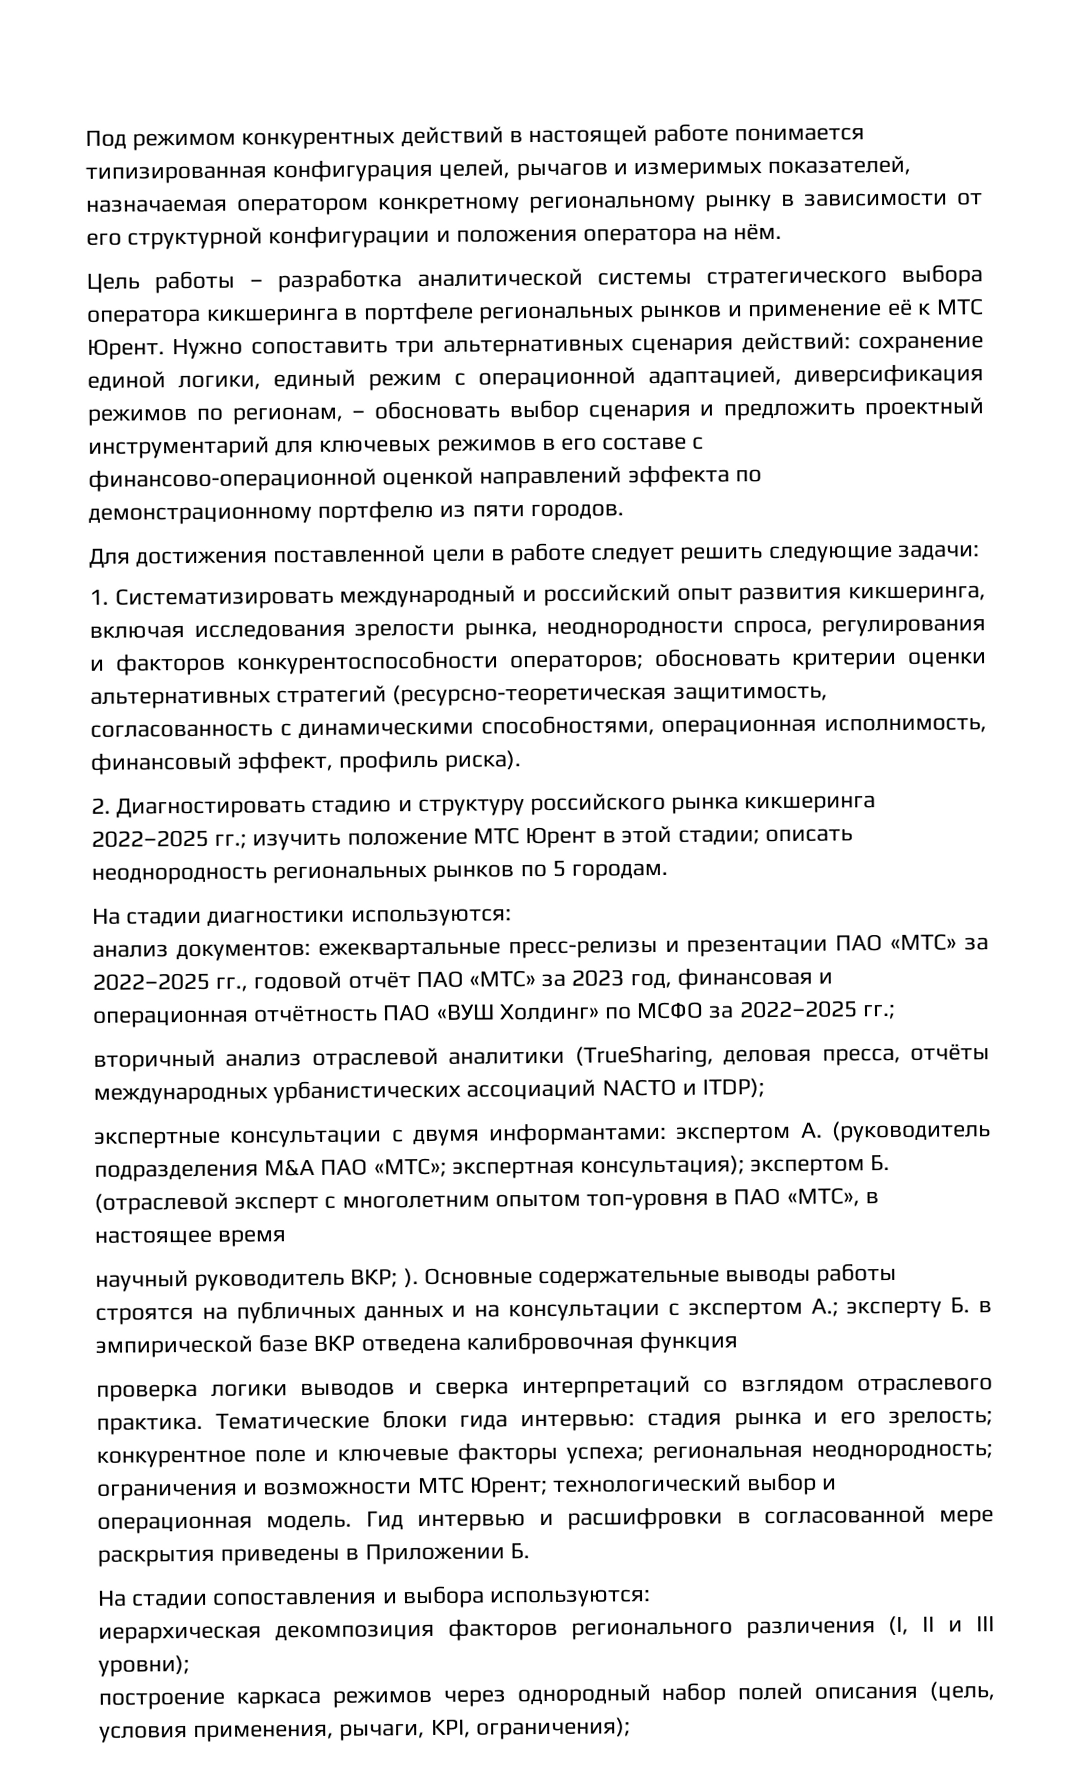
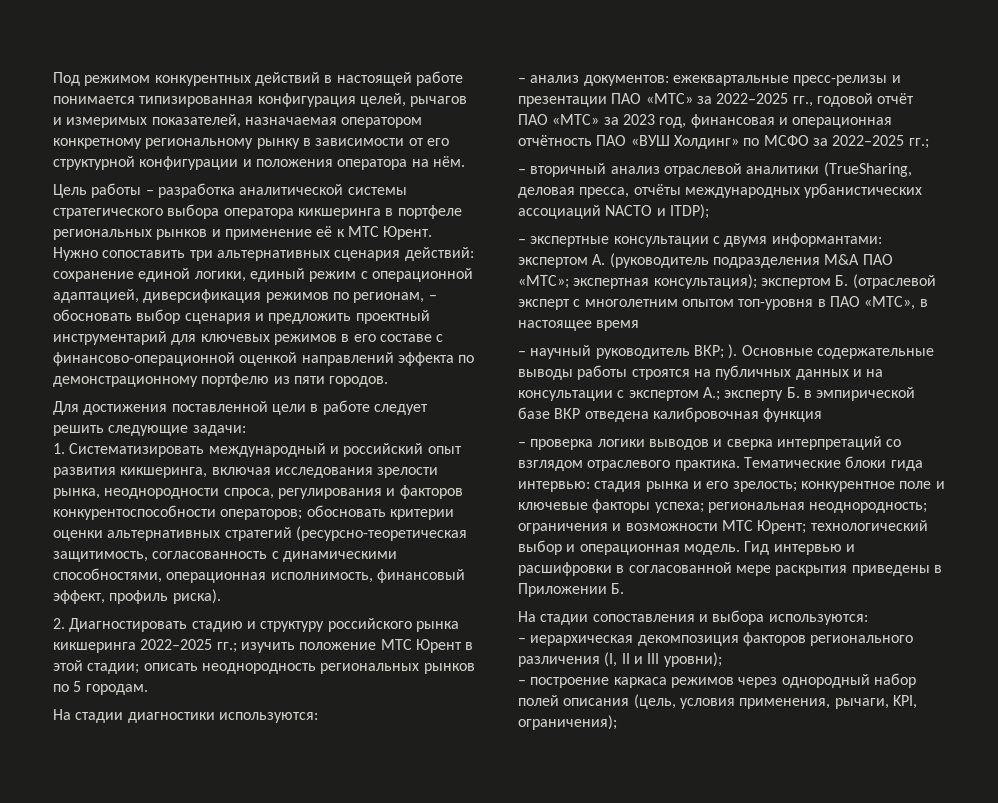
- анализ документов: ежеквартальные пресс-релизы и презентации ПАО «МТС» за 2022–2025 гг., годовой отчёт ПАО «МТС» за 2023 год, финансовая и операционная отчётность ПАО «ВУШ Холдинг» по МСФО за 2022–2025 гг.;
+ – анализ документов: ежеквартальные пресс-релизы и презентации ПАО «МТС» за 2022–2025 гг., годовой отчёт ПАО «МТС» за 2023 год, финансовая и операционная отчётность ПАО «ВУШ Холдинг» по МСФО за 2022–2025 гг.;
- вторичный анализ отраслевой аналитики (TrueSharing, деловая пресса, отчёты международных урбанистических ассоциаций NACTO и ITDP);
+ – вторичный анализ отраслевой аналитики (TrueSharing, деловая пресса, отчёты международных урбанистических ассоциаций NACTO и ITDP);
- экспертные консультации с двумя информантами: экспертом А. (руководитель подразделения M&A ПАО «МТС»; экспертная консультация); экспертом Б. (отраслевой эксперт с многолетним опытом топ-уровня в ПАО «МТС», в настоящее время
+ – экспертные консультации с двумя информантами: экспертом А. (руководитель подразделения M&A ПАО «МТС»; экспертная консультация); экспертом Б. (отраслевой эксперт с многолетним опытом топ-уровня в ПАО «МТС», в настоящее время
- научный руководитель ВКР; ).
+ – научный руководитель ВКР; ).
- проверка логики выводов и сверка интерпретаций со взглядом отраслевого практика.
+ – проверка логики выводов и сверка интерпретаций со взглядом отраслевого практика.
- иерархическая декомпозиция факторов регионального различения (I, II и III уровни);
+ – иерархическая декомпозиция факторов регионального различения (I, II и III уровни);
- построение каркаса режимов через однородный набор полей описания (цель, условия применения, рычаги, KPI, ограничения);
+ – построение каркаса режимов через однородный набор полей описания (цель, условия применения, рычаги, KPI, ограничения);

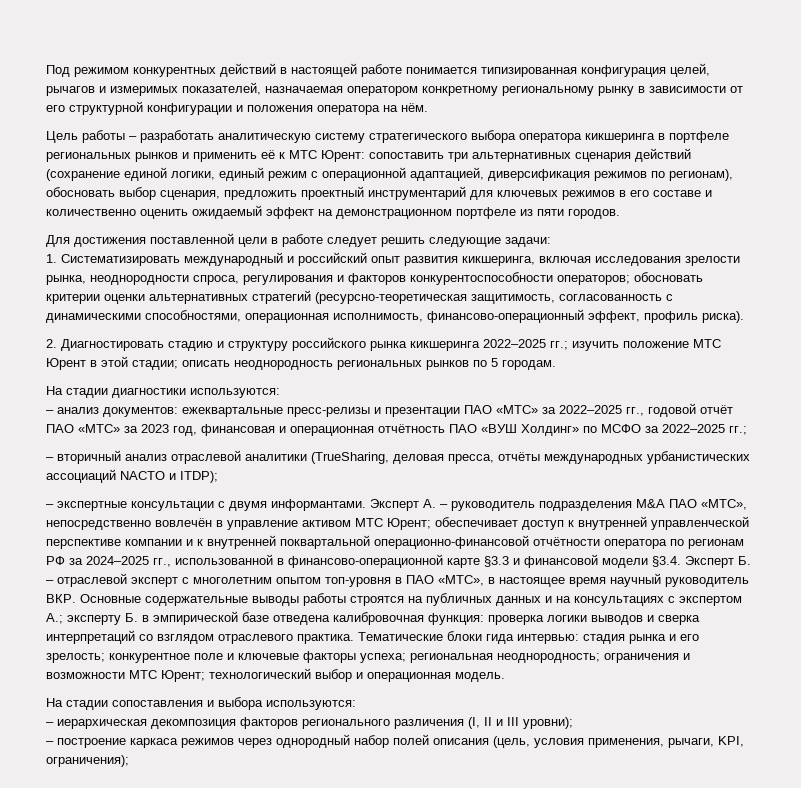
- Цель работы – разработка аналитической системы стратегического выбора оператора кикшеринга в портфеле региональных рынков и применение её к МТС Юрент. Нужно сопоставить три альтернативных сценария действий: сохранение единой логики, единый режим с операционной адаптацией, диверсификация режимов по регионам, – обосновать выбор сценария и предложить проектный инструментарий для ключевых режимов в его составе с финансово-операционной оценкой направлений эффекта по демонстрационному портфелю из пяти городов.
+ Цель работы – разработать аналитическую систему стратегического выбора оператора кикшеринга в портфеле региональных рынков и применить её к МТС Юрент: сопоставить три альтернативных сценария действий (сохранение единой логики, единый режим с операционной адаптацией, диверсификация режимов по регионам), обосновать выбор сценария, предложить проектный инструментарий для ключевых режимов в его составе и количественно оценить ожидаемый эффект на демонстрационном портфеле из пяти городов.
- 1. Систематизировать международный и российский опыт развития кикшеринга, включая исследования зрелости рынка, неоднородности спроса, регулирования и факторов конкурентоспособности операторов; обосновать критерии оценки альтернативных стратегий (ресурсно-теоретическая защитимость, согласованность с динамическими способностями, операционная исполнимость, финансовый эффект, профиль риска).
+ 1. Систематизировать международный и российский опыт развития кикшеринга, включая исследования зрелости рынка, неоднородности спроса, регулирования и факторов конкурентоспособности операторов; обосновать критерии оценки альтернативных стратегий (ресурсно-теоретическая защитимость, согласованность с динамическими способностями, операционная исполнимость, финансово-операционный эффект, профиль риска).
- – экспертные консультации с двумя информантами: экспертом А. (руководитель подразделения M&A ПАО «МТС»; экспертная консультация); экспертом Б. (отраслевой эксперт с многолетним опытом топ-уровня в ПАО «МТС», в настоящее время
- – научный руководитель ВКР; ). Основные содержательные выводы работы строятся на публичных данных и на консультации с экспертом А.; эксперту Б. в эмпирической базе ВКР отведена калибровочная функция
- – проверка логики выводов и сверка интерпретаций со взглядом отраслевого практика.
+ – экспертные консультации с двумя информантами. Эксперт А. – руководитель подразделения M&A ПАО «МТС», непосредственно вовлечён в управление активом МТС Юрент; обеспечивает доступ к внутренней управленческой перспективе компании и к внутренней поквартальной операционно-финансовой отчётности оператора по регионам РФ за 2024–2025 гг., использованной в финансово-операционной карте §3.3 и финансовой модели §3.4. Эксперт Б. – отраслевой эксперт с многолетним опытом топ-уровня в ПАО «МТС», в настоящее время научный руководитель ВКР. Основные содержательные выводы работы строятся на публичных данных и на консультациях с экспертом А.; эксперту Б. в эмпирической базе отведена калибровочная функция: проверка логики выводов и сверка интерпретаций со взглядом отраслевого практика.
- Гид интервью и расшифровки в согласованной мере раскрытия приведены в Приложении Б.

